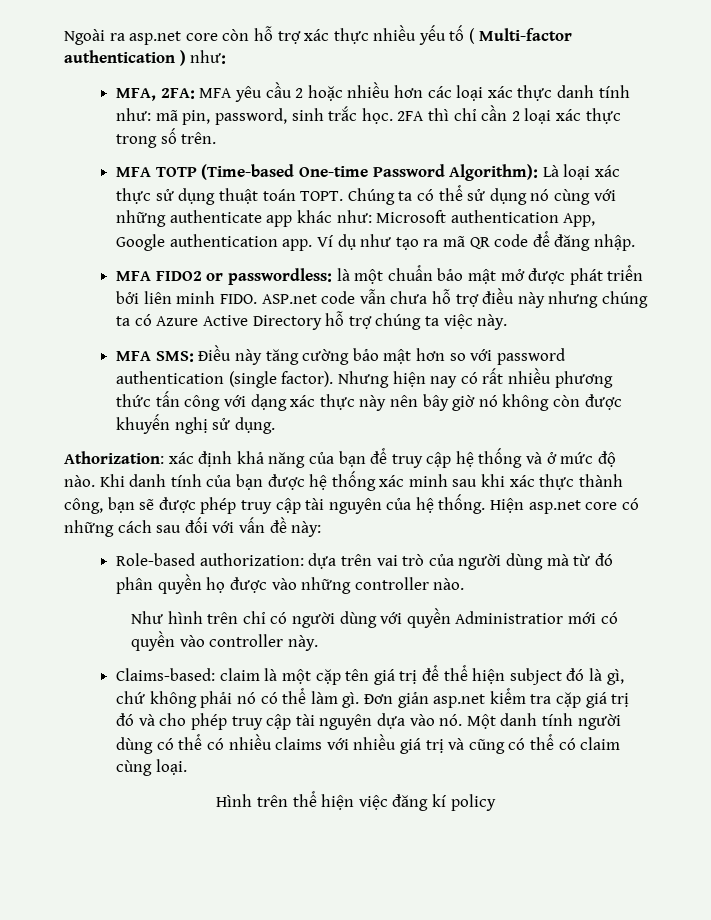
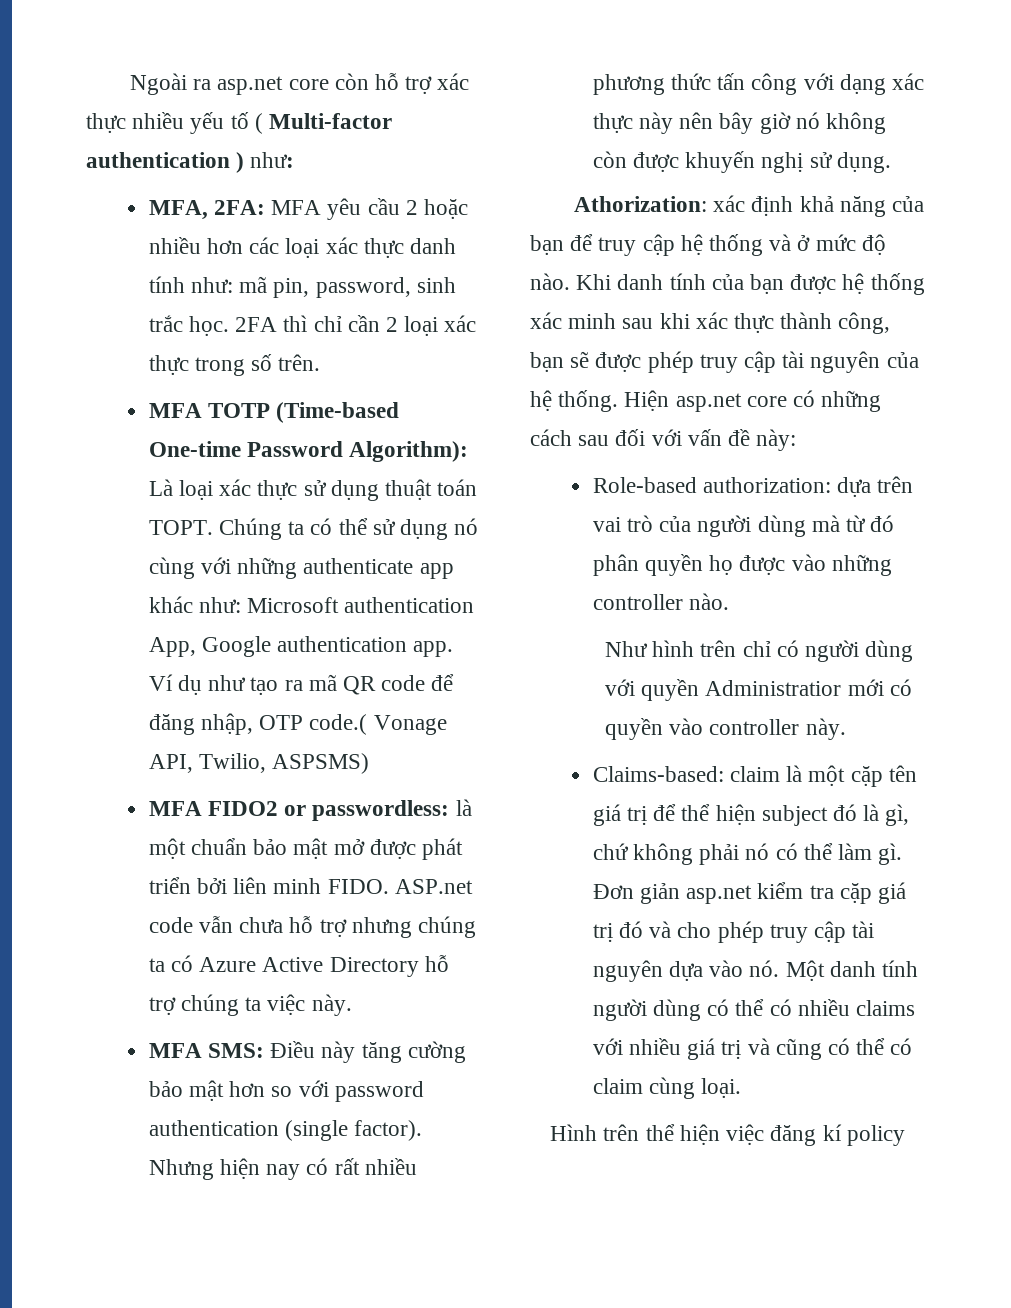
- Ví dụ như tạo ra mã QR code để đăng nhập.
+ Ví dụ như tạo ra mã QR code để đăng nhập, OTP code.( Vonage API, Twilio, ASPSMS)
- ASP.net code vẫn chưa hỗ trợ điều này nhưng chúng ta có Azure Active Directory hỗ trợ chúng ta việc này.
+ ASP.net code vẫn chưa hỗ trợ nhưng chúng ta có Azure Active Directory hỗ trợ chúng ta việc này.

